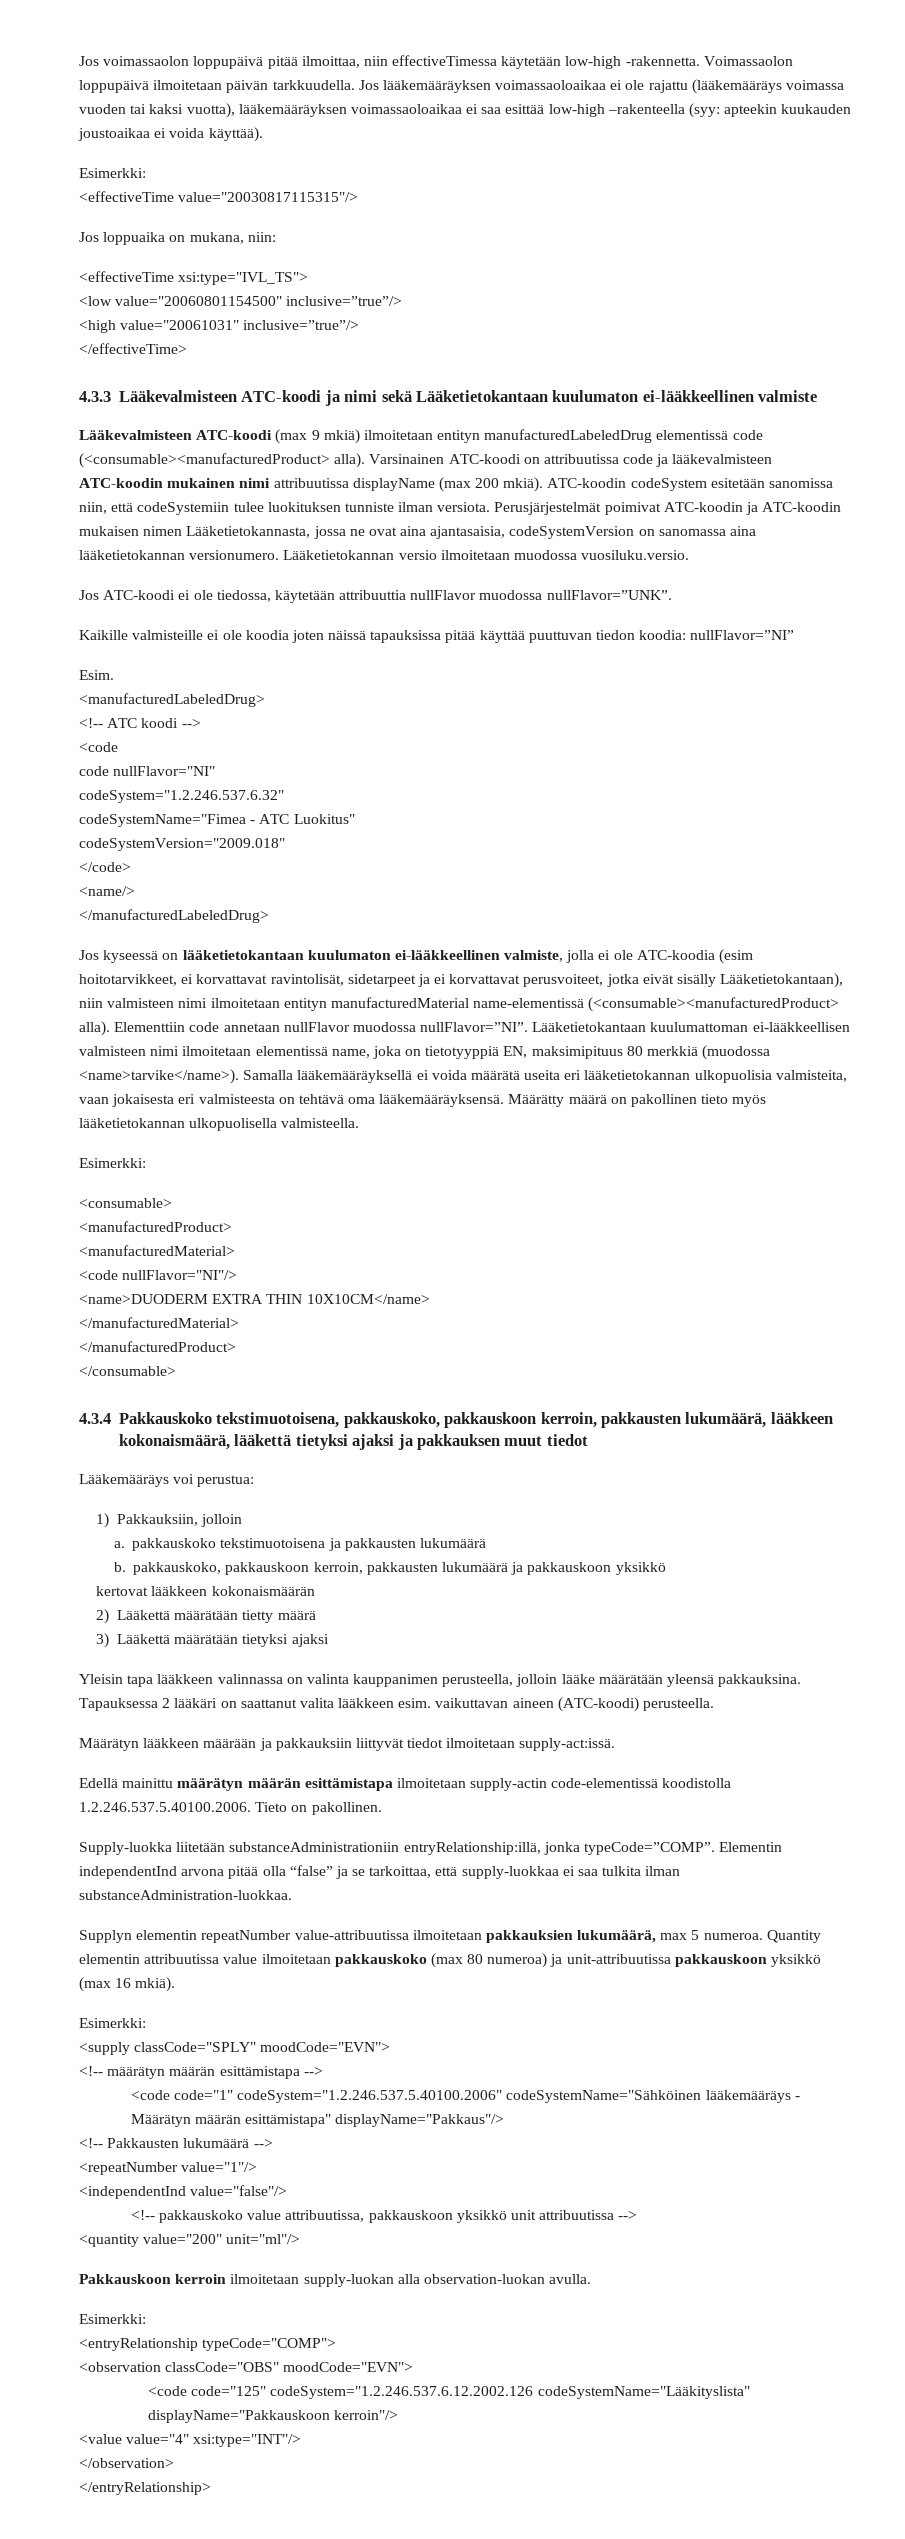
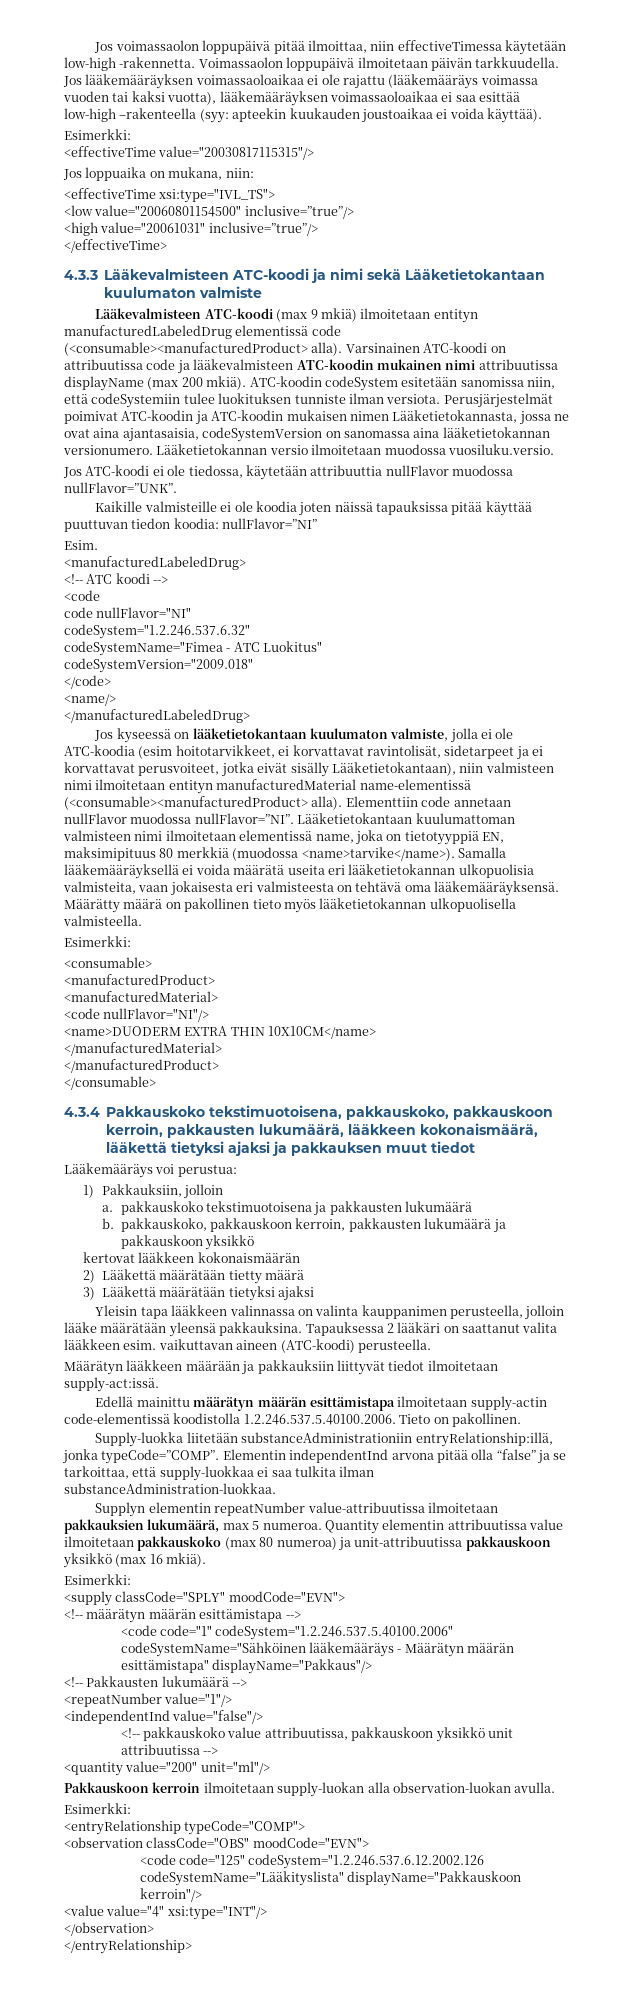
- 4.3.3 Lääkevalmisteen ATC-koodi ja nimi sekä Lääketietokantaan kuulumaton ei-lääkkeellinen valmiste
+ 4.3.3 Lääkevalmisteen ATC-koodi ja nimi sekä Lääketietokantaan kuulumaton valmiste
- Jos kyseessä on lääketietokantaan kuulumaton ei-lääkkeellinen valmiste, jolla ei ole ATC-koodia (esim hoitotarvikkeet, ei korvattavat ravintolisät, sidetarpeet ja ei korvattavat perusvoiteet, jotka eivät sisälly Lääketietokantaan), niin valmisteen nimi ilmoitetaan entityn manufacturedMaterial name-elementissä (<consumable><manufacturedProduct> alla).
+ Jos kyseessä on lääketietokantaan kuulumaton valmiste, jolla ei ole ATC-koodia (esim hoitotarvikkeet, ei korvattavat ravintolisät, sidetarpeet ja ei korvattavat perusvoiteet, jotka eivät sisälly Lääketietokantaan), niin valmisteen nimi ilmoitetaan entityn manufacturedMaterial name-elementissä (<consumable><manufacturedProduct> alla).
- Lääketietokantaan kuulumattoman ei-lääkkeellisen valmisteen nimi ilmoitetaan elementissä name, joka on tietotyyppiä EN, maksimipituus 80 merkkiä (muodossa <name>tarvike</name>).
+ Lääketietokantaan kuulumattoman valmisteen nimi ilmoitetaan elementissä name, joka on tietotyyppiä EN, maksimipituus 80 merkkiä (muodossa <name>tarvike</name>).

